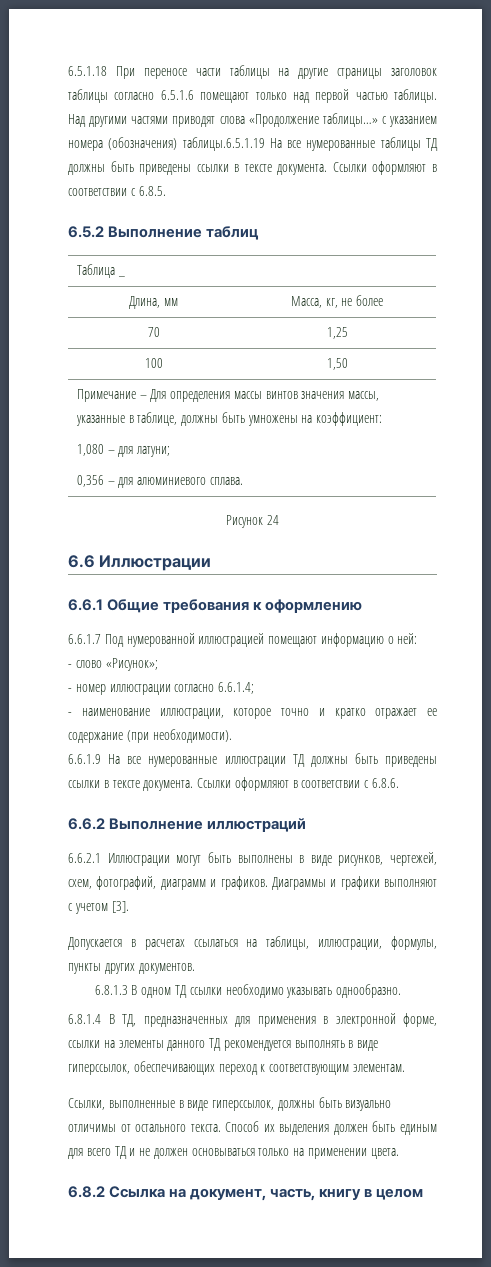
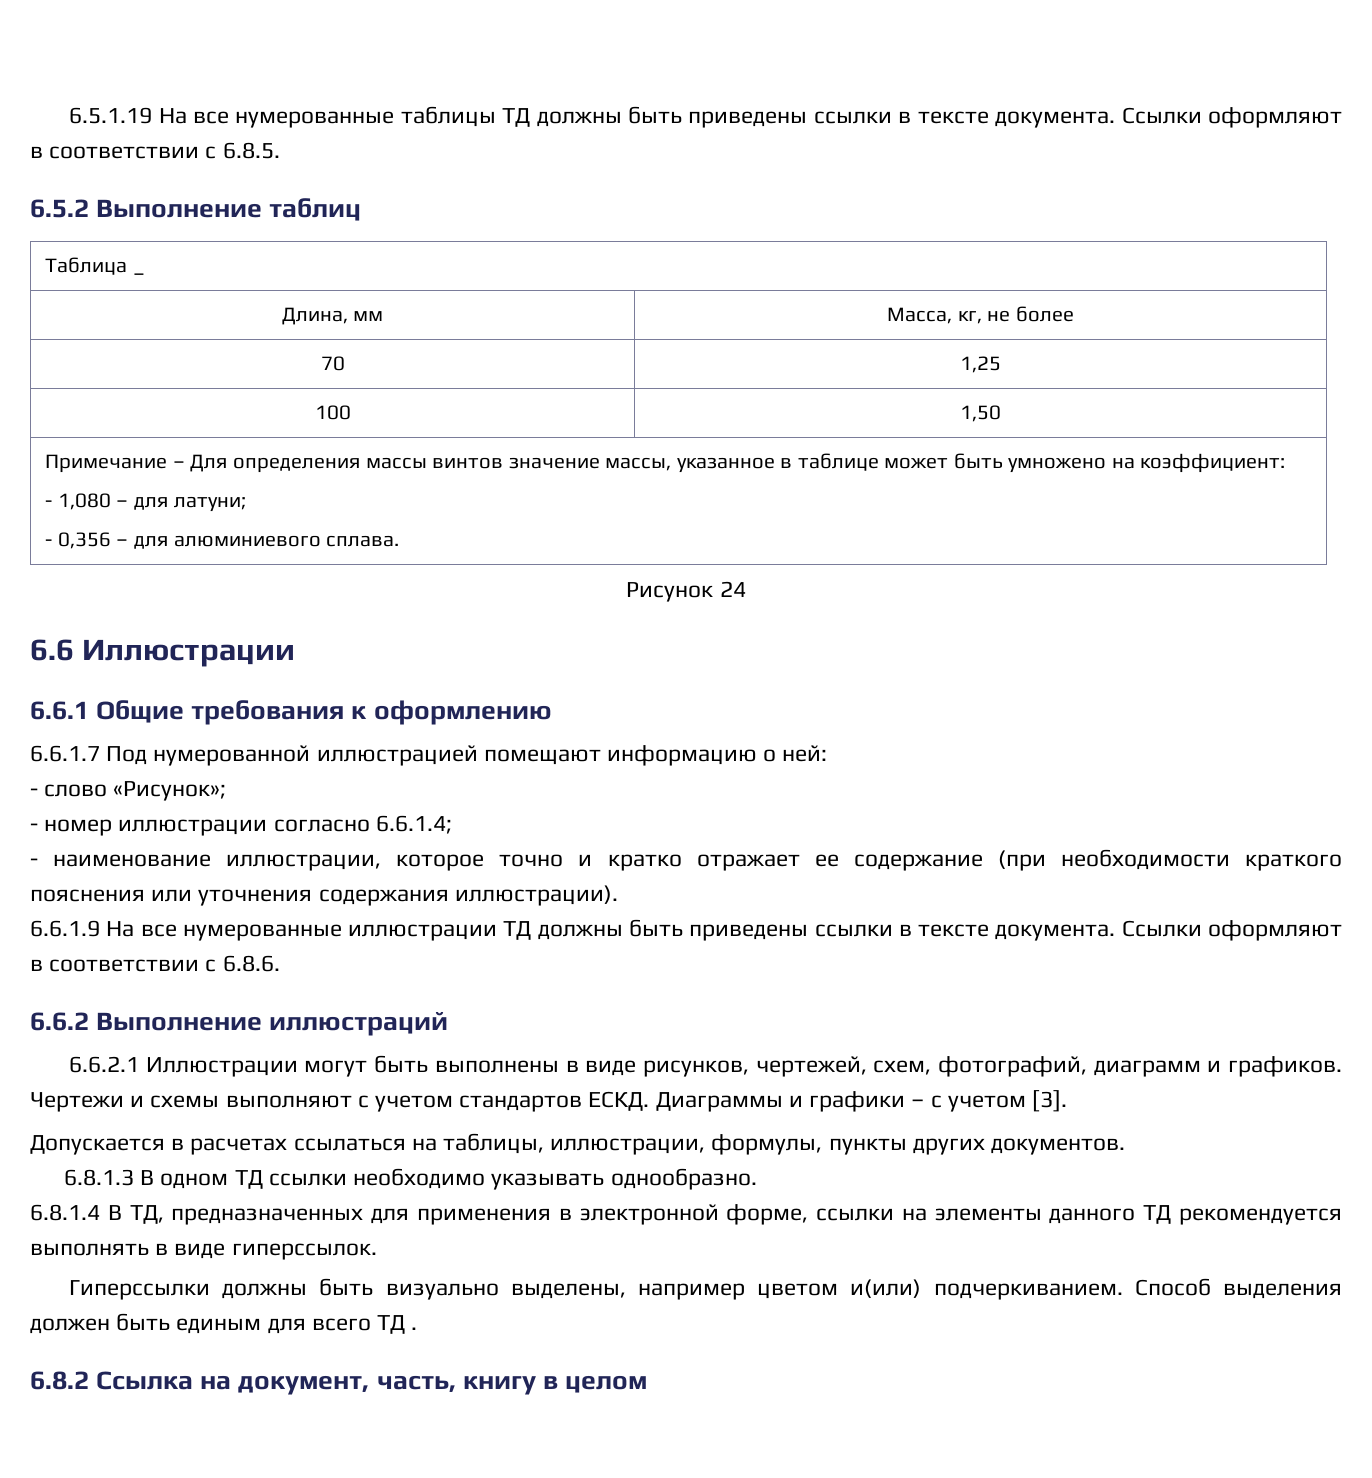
- 6.5.1.18 При переносе части таблицы на другие страницы заголовок таблицы согласно 6.5.1.6 помещают только над первой частью таблицы. Над другими частями приводят слова «Продолжение таблицы…» с указанием номера (обозначения) таблицы.6.5.1.19 На все нумерованные таблицы ТД должны быть приведены ссылки в тексте документа.
+ 6.5.1.19 На все нумерованные таблицы ТД должны быть приведены ссылки в тексте документа.
- Примечание – Для определения массы винтов значения массы, указанные в таблице, должны быть умножены на коэффициент:
- 1,080 – для латуни;
- 0,356 – для алюминиевого сплава.
+ Примечание – Для определения массы винтов значение массы, указанное в таблице может быть умножено на коэффициент:
+ - 1,080 – для латуни;
+ - 0,356 – для алюминиевого сплава.
- - наименование иллюстрации, которое точно и кратко отражает ее содержание (при необходимости).
+ - наименование иллюстрации, которое точно и кратко отражает ее содержание (при необходимости краткого пояснения или уточнения содержания иллюстрации).
+ Чертежи и схемы выполняют с учетом стандартов ЕСКД.
- Диаграммы и графики выполняют с учетом [3].
+ Диаграммы и графики – с учетом [3].
- 6.8.1.4 В ТД, предназначенных для применения в электронной форме, ссылки на элементы данного ТД рекомендуется выполнять в виде гиперссылок, обеспечивающих переход к соответствующим элементам.
- Ссылки, выполненные в виде гиперссылок, должны быть визуально отличимы от остального текста. Способ их выделения должен быть единым для всего ТД и не должен основываться только на применении цвета.
+ 6.8.1.4 В ТД, предназначенных для применения в электронной форме, ссылки на элементы данного ТД рекомендуется выполнять в виде гиперссылок.
+ Гиперссылки должны быть визуально выделены, например цветом и(или) подчеркиванием. Способ выделения должен быть единым для всего ТД .

